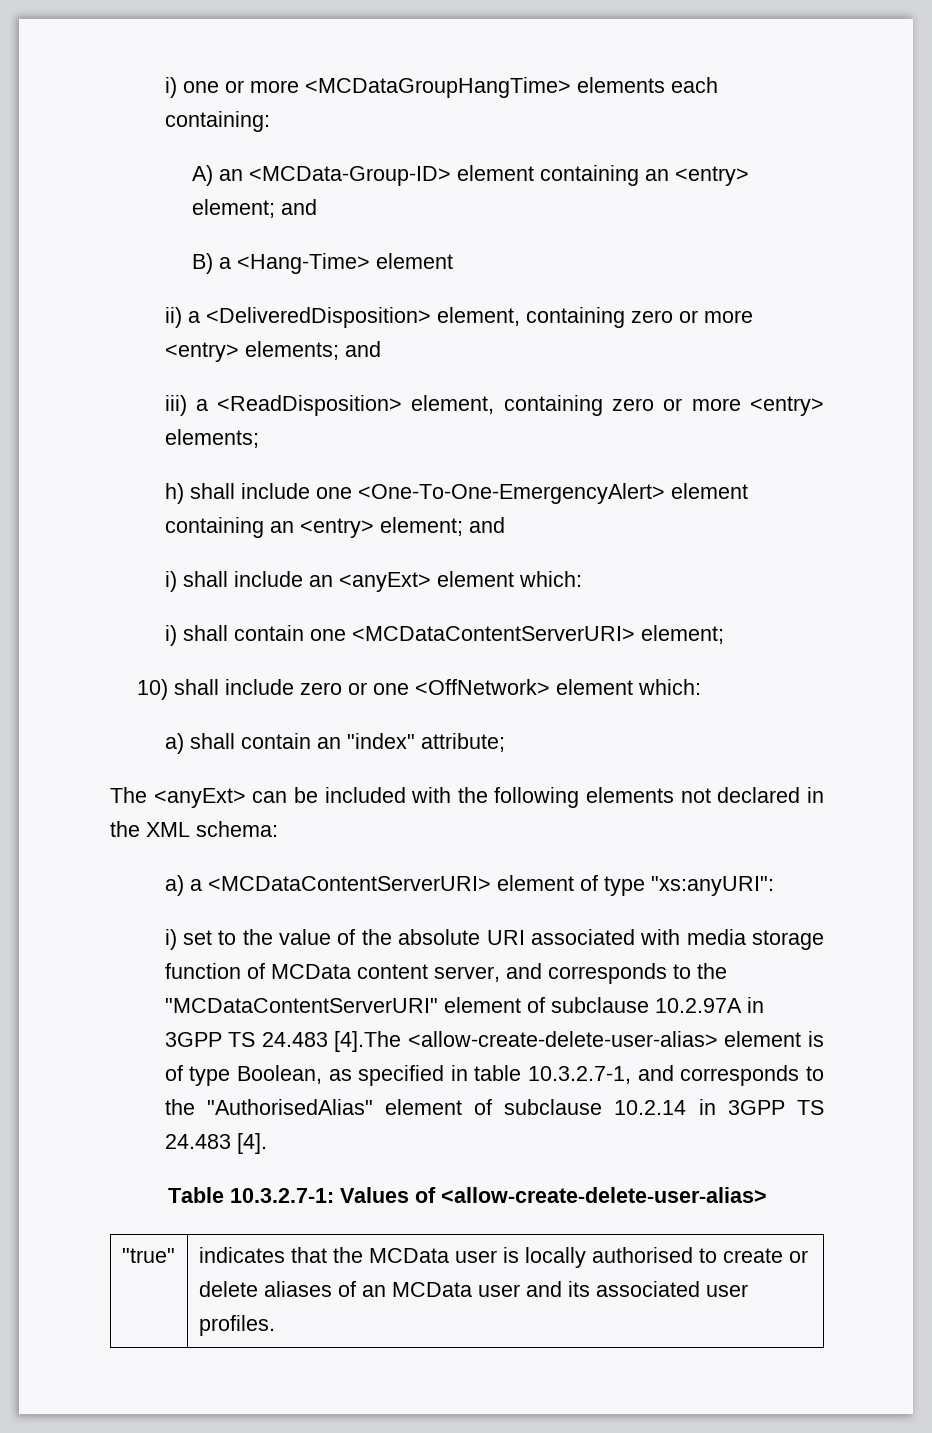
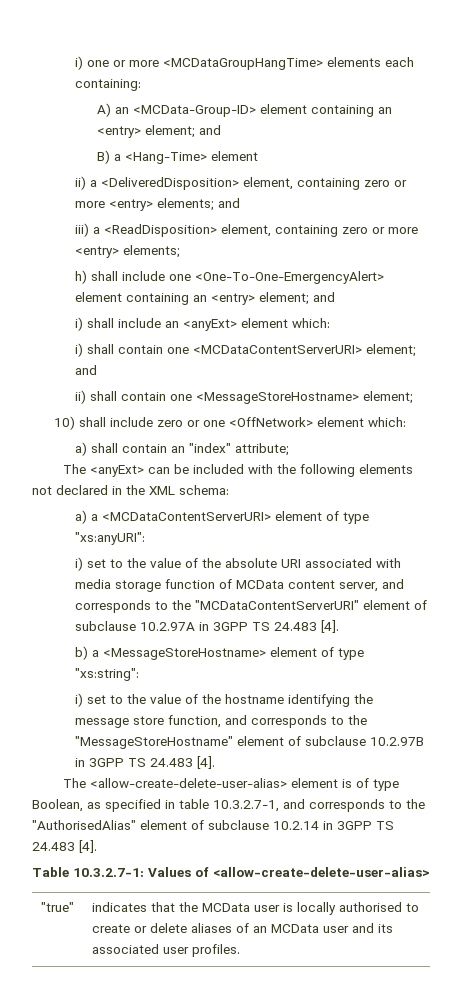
- i) shall contain one <MCDataContentServerURI> element;
+ i) shall contain one <MCDataContentServerURI> element; and
+ ii) shall contain one <MessageStoreHostname> element;
- i) set to the value of the absolute URI associated with media storage function of MCData content server, and corresponds to the "MCDataContentServerURI" element of subclause 10.2.97A in 3GPP TS 24.483 [4].The <allow-create-delete-user-alias> element is of type Boolean, as specified in table 10.3.2.7-1, and corresponds to the "AuthorisedAlias" element of subclause 10.2.14 in 3GPP TS 24.483 [4].
+ i) set to the value of the absolute URI associated with media storage function of MCData content server, and corresponds to the "MCDataContentServerURI" element of subclause 10.2.97A in 3GPP TS 24.483 [4].
+ b) a <MessageStoreHostname> element of type "xs:string":
+ i) set to the value of the hostname identifying the message store function, and corresponds to the "MessageStoreHostname" element of subclause 10.2.97B in 3GPP TS 24.483 [4].
+ The <allow-create-delete-user-alias> element is of type Boolean, as specified in table 10.3.2.7-1, and corresponds to the "AuthorisedAlias" element of subclause 10.2.14 in 3GPP TS 24.483 [4].

